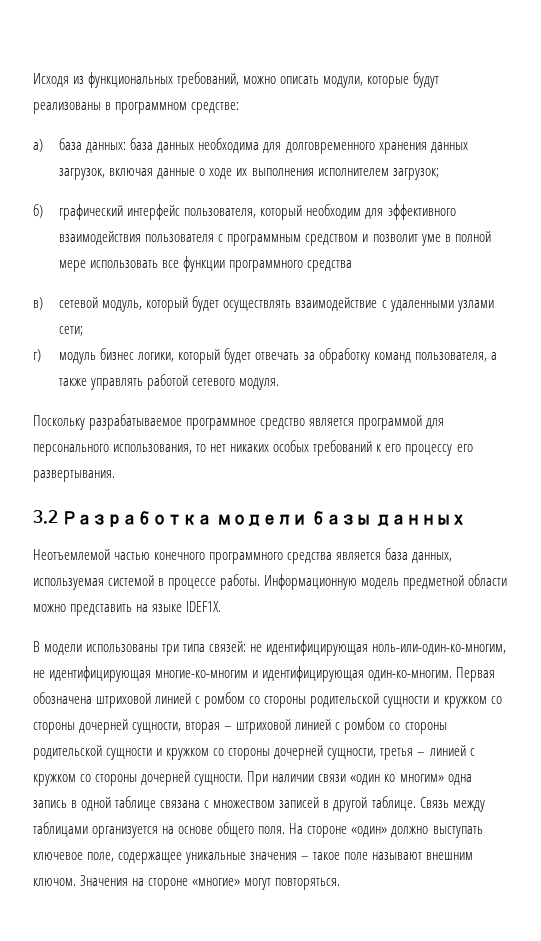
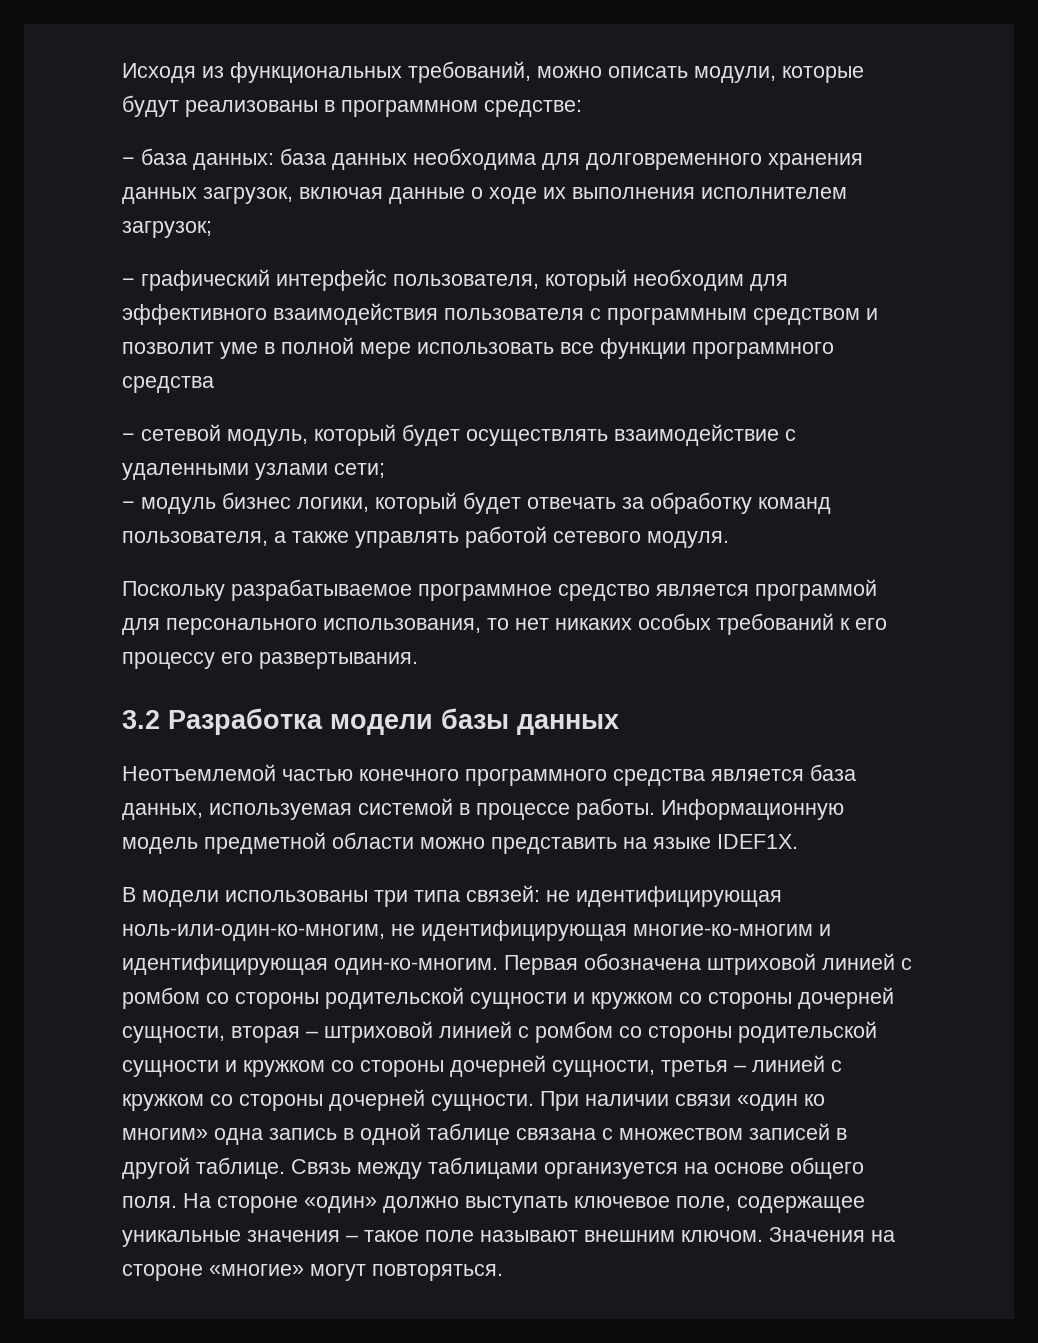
- а) база данных: база данных необходима для долговременного хранения данных загрузок, включая данные о ходе их выполнения исполнителем загрузок;
+ − база данных: база данных необходима для долговременного хранения данных загрузок, включая данные о ходе их выполнения исполнителем загрузок;
- б) графический интерфейс пользователя, который необходим для эффективного взаимодействия пользователя с программным средством и позволит уме в полной мере использовать все функции программного средства
+ − графический интерфейс пользователя, который необходим для эффективного взаимодействия пользователя с программным средством и позволит уме в полной мере использовать все функции программного средства
- в) сетевой модуль, который будет осуществлять взаимодействие с удаленными узлами сети;
+ − сетевой модуль, который будет осуществлять взаимодействие с удаленными узлами сети;
- г) модуль бизнес логики, который будет отвечать за обработку команд пользователя, а также управлять работой сетевого модуля.
+ − модуль бизнес логики, который будет отвечать за обработку команд пользователя, а также управлять работой сетевого модуля.

